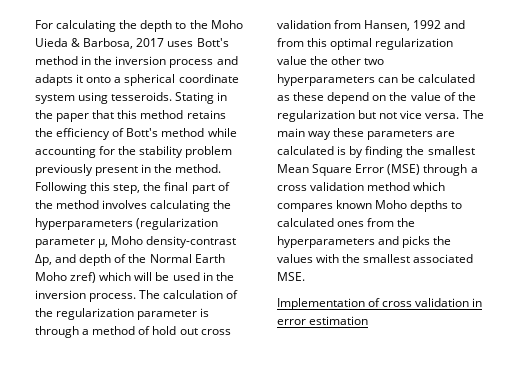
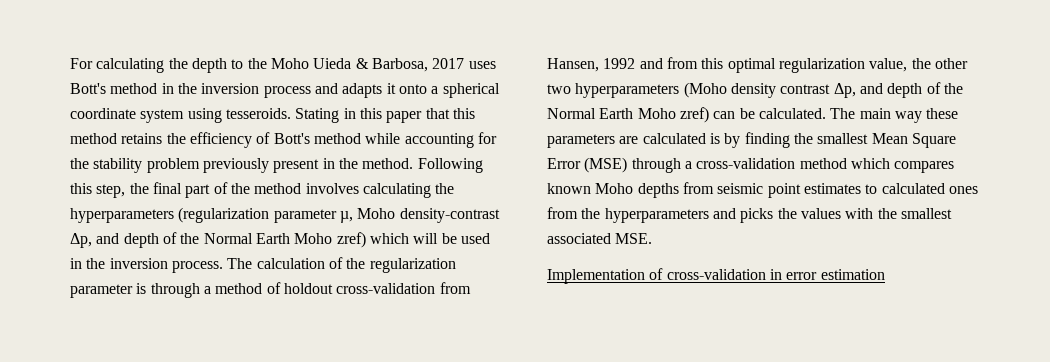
- Stating in the paper that this method retains the efficiency of Bott's method while accounting for the stability problem previously present in the method.
+ Stating in this paper that this method retains the efficiency of Bott's method while accounting for the stability problem previously present in the method.
- The calculation of the regularization parameter is through a method of hold out cross validation from Hansen, 1992 and from this optimal regularization value the other two hyperparameters can be calculated as these depend on the value of the regularization but not vice versa.
+ The calculation of the regularization parameter is through a method of holdout cross-validation from Hansen, 1992 and from this optimal regularization value, the other two hyperparameters (Moho density contrast Δp, and depth of the Normal Earth Moho zref) can be calculated.
- The main way these parameters are calculated is by finding the smallest Mean Square Error (MSE) through a cross validation method which compares known Moho depths to calculated ones from the hyperparameters and picks the values with the smallest associated MSE.
+ The main way these parameters are calculated is by finding the smallest Mean Square Error (MSE) through a cross-validation method which compares known Moho depths from seismic point estimates to calculated ones from the hyperparameters and picks the values with the smallest associated MSE.
- Implementation of cross validation in error estimation
+ Implementation of cross-validation in error estimation

